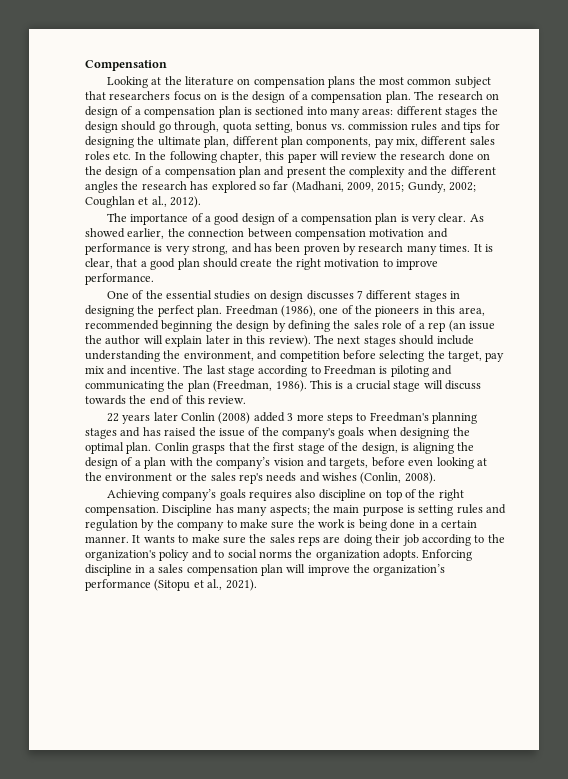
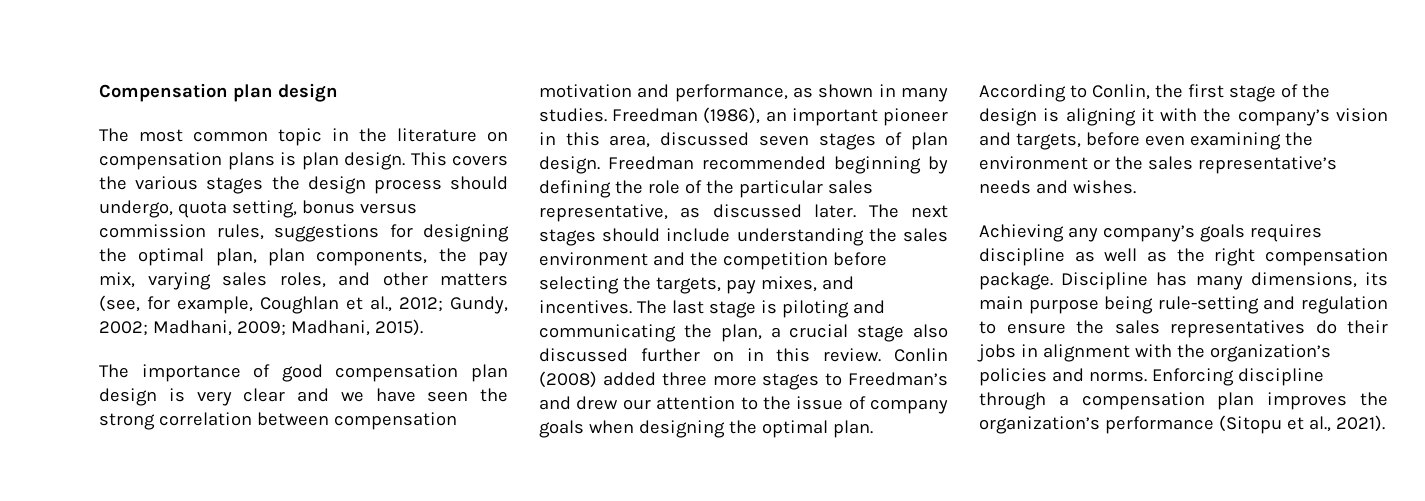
- Compensation
- Looking at the literature on compensation plans the most common subject that researchers focus on is the design of a compensation plan. The research on design of a compensation plan is sectioned into many areas: different stages the design should go through, quota setting, bonus vs. commission rules and tips for designing the ultimate plan, different plan components, pay mix, different sales roles etc. In the following chapter, this paper will review the research done on the design of a compensation plan and present the complexity and the different angles the research has explored so far (Madhani, 2009, 2015; Gundy, 2002; Coughlan et al., 2012).
- The importance of a good design of a compensation plan is very clear. As showed earlier, the connection between compensation motivation and performance is very strong, and has been proven by research many times. It is clear, that a good plan should create the right motivation to improve performance.
- One of the essential studies on design discusses 7 different stages in designing the perfect plan. Freedman (1986), one of the pioneers in this area, recommended beginning the design by defining the sales role of a rep (an issue the author will explain later in this review).
+ Compensation plan design
+ The most common topic in the literature on compensation plans is plan design. This covers the various stages the design process should undergo, quota setting, bonus versus commission rules, suggestions for designing the optimal plan, plan components, the pay mix, varying sales roles, and other matters (see, for example, Coughlan et al., 2012; Gundy, 2002; Madhani, 2009; Madhani, 2015).
+ The importance of good compensation plan design is very clear and we have seen the strong correlation between compensation motivation and performance, as shown in many studies. Freedman (1986), an important pioneer in this area, discussed seven stages of plan design. Freedman recommended beginning by defining the role of the particular sales representative, as discussed later.
- The next stages should include understanding the environment, and competition before selecting the target, pay mix and incentive. The last stage according to Freedman is piloting and communicating the plan (Freedman, 1986). This is a crucial stage will discuss towards the end of this review.
- 22 years later Conlin (2008) added 3 more steps to Freedman's planning stages and has raised the issue of the company's goals when designing the optimal plan.
+ The next stages should include understanding the sales environment and the competition before selecting the targets, pay mixes, and incentives. The last stage is piloting and communicating the plan, a crucial stage also discussed further on in this review. Conlin (2008) added three more stages to Freedman’s and drew our attention to the issue of company goals when designing the optimal plan.
- Conlin grasps that the first stage of the design, is aligning the design of a plan with the company’s vision and targets, before even looking at the environment or the sales rep's needs and wishes (Conlin, 2008).
+ According to Conlin, the first stage of the design is aligning it with the company’s vision and targets, before even examining the environment or the sales representative’s needs and wishes.
- Achieving company’s goals requires also discipline on top of the right compensation. Discipline has many aspects; the main purpose is setting rules and regulation by the company to make sure the work is being done in a certain manner. It wants to make sure the sales reps are doing their job according to the organization's policy and to social norms the organization adopts. Enforcing discipline in a sales compensation plan will improve the organization’s performance (Sitopu et al., 2021).
+ Achieving any company’s goals requires discipline as well as the right compensation package. Discipline has many dimensions, its main purpose being rule-setting and regulation to ensure the sales representatives do their jobs in alignment with the organization’s policies and norms. Enforcing discipline through a compensation plan improves the organization’s performance (Sitopu et al., 2021).

